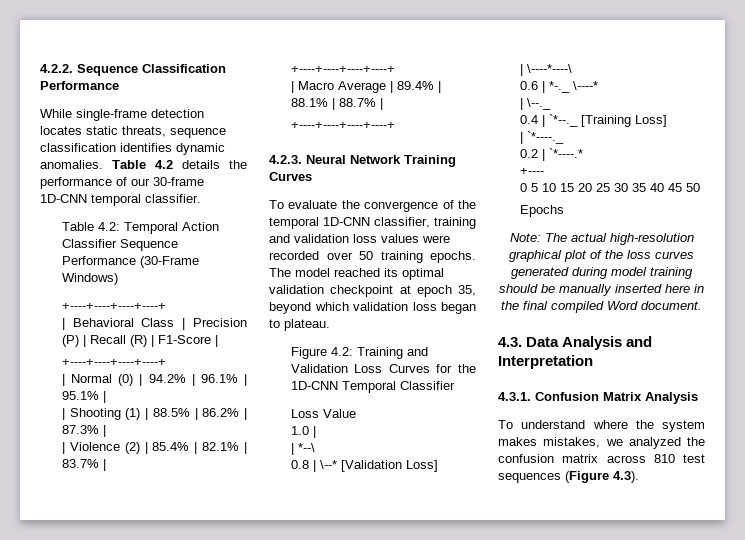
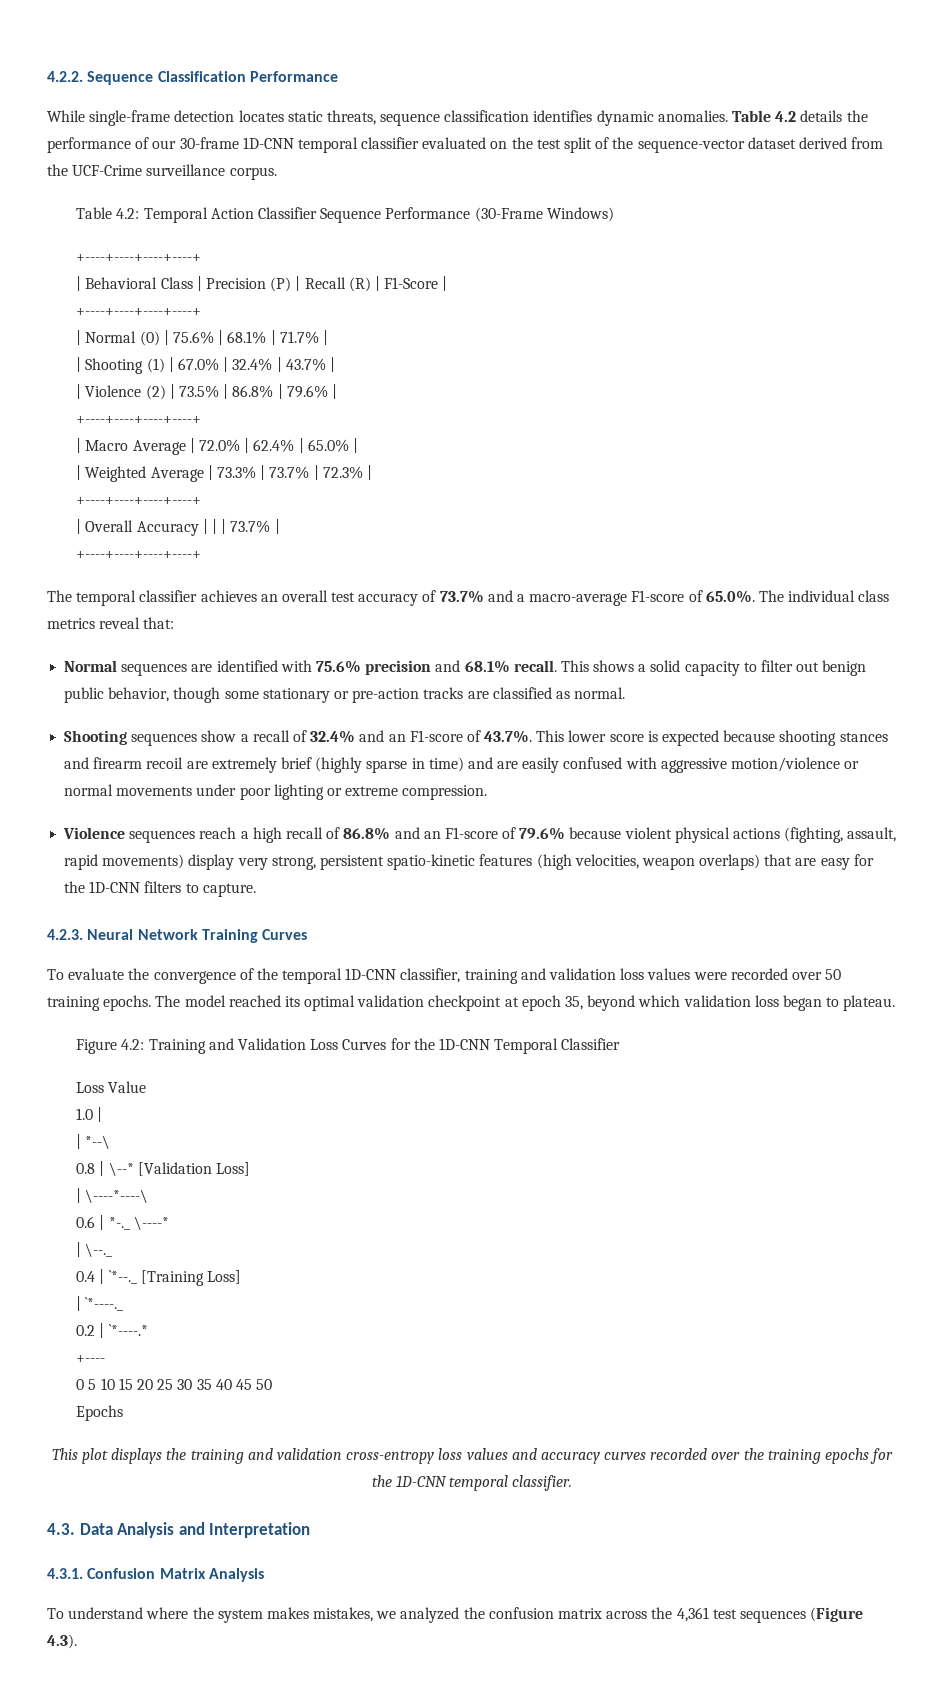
- Table 4.2 details the performance of our 30-frame 1D-CNN temporal classifier.
+ Table 4.2 details the performance of our 30-frame 1D-CNN temporal classifier evaluated on the test split of the sequence-vector dataset derived from the UCF-Crime surveillance corpus.
- | Normal (0) | 94.2% | 96.1% | 95.1% |
+ | Normal (0) | 75.6% | 68.1% | 71.7% |
- | Shooting (1) | 88.5% | 86.2% | 87.3% |
+ | Shooting (1) | 67.0% | 32.4% | 43.7% |
- | Violence (2) | 85.4% | 82.1% | 83.7% |
+ | Violence (2) | 73.5% | 86.8% | 79.6% |
- | Macro Average | 89.4% | 88.1% | 88.7% |
+ | Macro Average | 72.0% | 62.4% | 65.0% |
+ | Weighted Average | 73.3% | 73.7% | 72.3% |
  +----+----+----+----+
+ | Overall Accuracy | | | 73.7% |
+ +----+----+----+----+
+ The temporal classifier achieves an overall test accuracy of 73.7% and a macro-average F1-score of 65.0%. The individual class metrics reveal that:
+ Normal sequences are identified with 75.6% precision and 68.1% recall. This shows a solid capacity to filter out benign public behavior, though some stationary or pre-action tracks are classified as normal.
+ Shooting sequences show a recall of 32.4% and an F1-score of 43.7%. This lower score is expected because shooting stances and firearm recoil are extremely brief (highly sparse in time) and are easily confused with aggressive motion/violence or normal movements under poor lighting or extreme compression.
+ Violence sequences reach a high recall of 86.8% and an F1-score of 79.6% because violent physical actions (fighting, assault, rapid movements) display very strong, persistent spatio-kinetic features (high velocities, weapon overlaps) that are easy for the 1D-CNN filters to capture.
- Note: The actual high-resolution graphical plot of the loss curves generated during model training should be manually inserted here in the final compiled Word document.
+ This plot displays the training and validation cross-entropy loss values and accuracy curves recorded over the training epochs for the 1D-CNN temporal classifier.
- To understand where the system makes mistakes, we analyzed the confusion matrix across 810 test sequences (Figure 4.3).
+ To understand where the system makes mistakes, we analyzed the confusion matrix across the 4,361 test sequences (Figure 4.3).

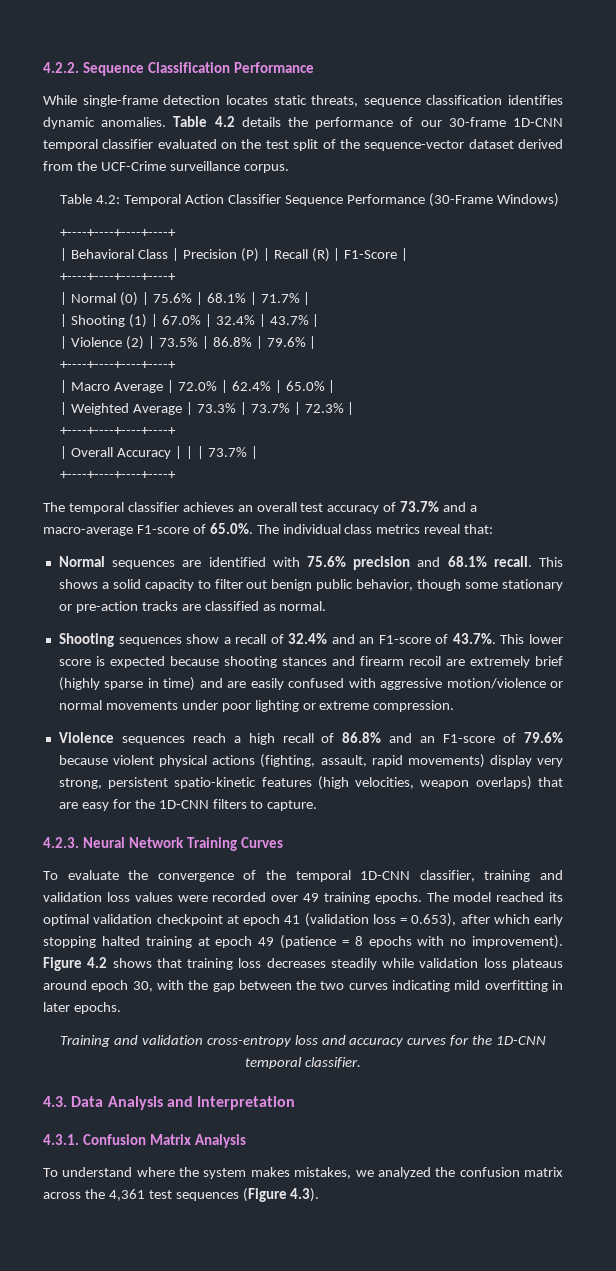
- To evaluate the convergence of the temporal 1D-CNN classifier, training and validation loss values were recorded over 50 training epochs.
+ To evaluate the convergence of the temporal 1D-CNN classifier, training and validation loss values were recorded over 49 training epochs.
- The model reached its optimal validation checkpoint at epoch 35, beyond which validation loss began to plateau.
- Figure 4.2: Training and Validation Loss Curves for the 1D-CNN Temporal Classifier
- Loss Value
- 1.0 |
- | *--\
- 0.8 | \--* [Validation Loss]
- | \----*----\
- 0.6 | *-._ \----*
- | \--._
- 0.4 | `*--._ [Training Loss]
- | `*----._
- 0.2 | `*----.*
- +----
- 0 5 10 15 20 25 30 35 40 45 50
- Epochs
- This plot displays the training and validation cross-entropy loss values and accuracy curves recorded over the training epochs for the 1D-CNN temporal classifier.
+ The model reached its optimal validation checkpoint at epoch 41 (validation loss = 0.653), after which early stopping halted training at epoch 49 (patience = 8 epochs with no improvement). Figure 4.2 shows that training loss decreases steadily while validation loss plateaus around epoch 30, with the gap between the two curves indicating mild overfitting in later epochs.
+ Training and validation cross-entropy loss and accuracy curves for the 1D-CNN temporal classifier.

